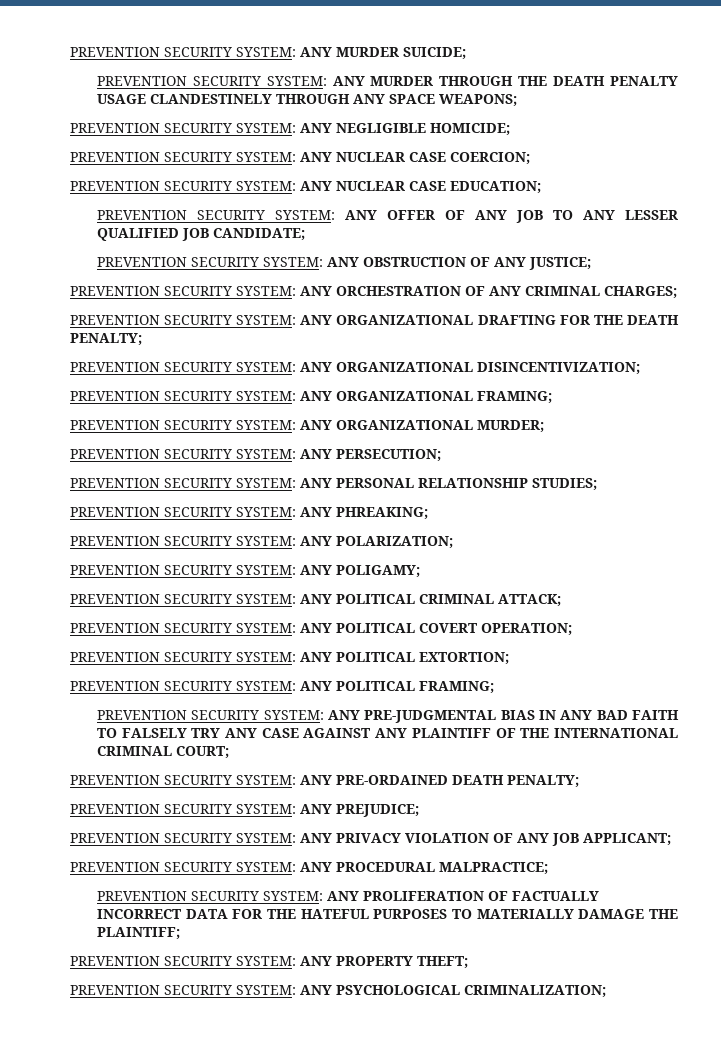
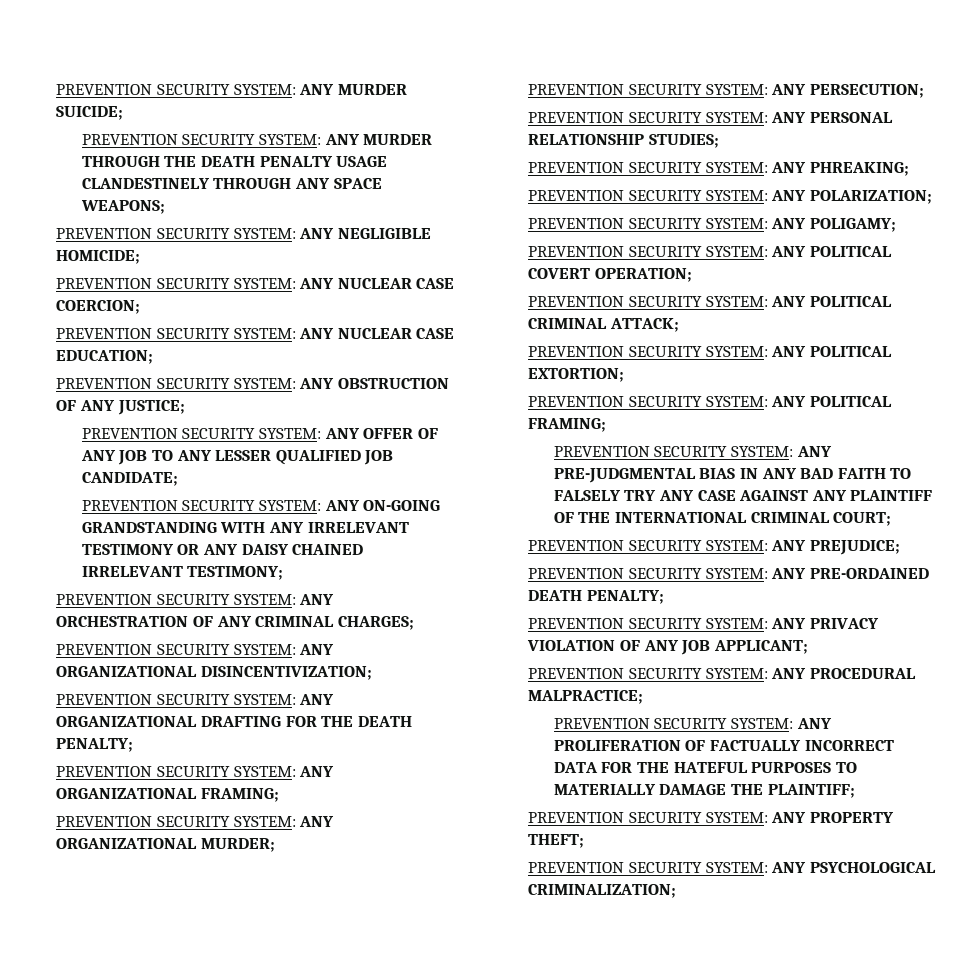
+ PREVENTION SECURITY SYSTEM: ANY OBSTRUCTION OF ANY JUSTICE;
- PREVENTION SECURITY SYSTEM: ANY OBSTRUCTION OF ANY JUSTICE;
+ PREVENTION SECURITY SYSTEM: ANY ON-GOING GRANDSTANDING WITH ANY IRRELEVANT TESTIMONY OR ANY DAISY CHAINED IRRELEVANT TESTIMONY;
+ PREVENTION SECURITY SYSTEM: ANY ORGANIZATIONAL DISINCENTIVIZATION;
  PREVENTION SECURITY SYSTEM: ANY ORGANIZATIONAL DRAFTING FOR THE DEATH PENALTY;
- PREVENTION SECURITY SYSTEM: ANY ORGANIZATIONAL DISINCENTIVIZATION;
+ PREVENTION SECURITY SYSTEM: ANY POLITICAL COVERT OPERATION;
  PREVENTION SECURITY SYSTEM: ANY POLITICAL CRIMINAL ATTACK;
- PREVENTION SECURITY SYSTEM: ANY POLITICAL COVERT OPERATION;
+ PREVENTION SECURITY SYSTEM: ANY PREJUDICE;
  PREVENTION SECURITY SYSTEM: ANY PRE-ORDAINED DEATH PENALTY;
- PREVENTION SECURITY SYSTEM: ANY PREJUDICE;

